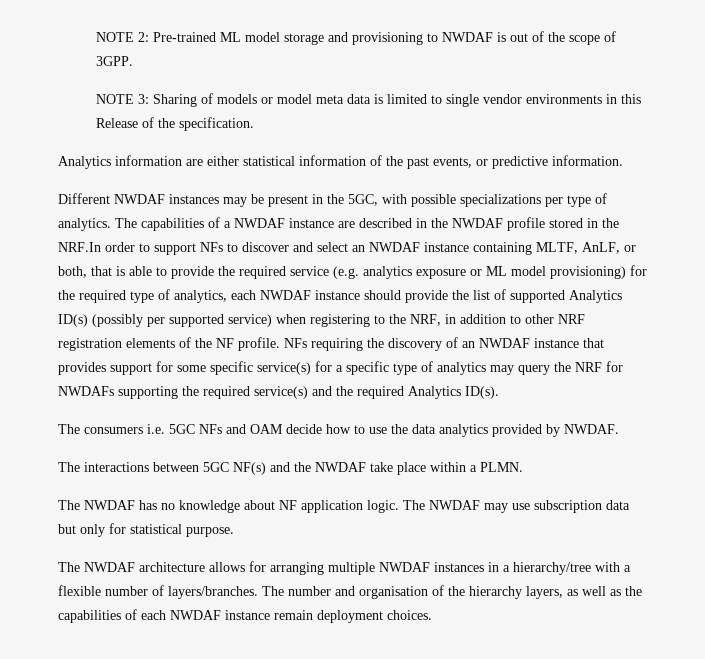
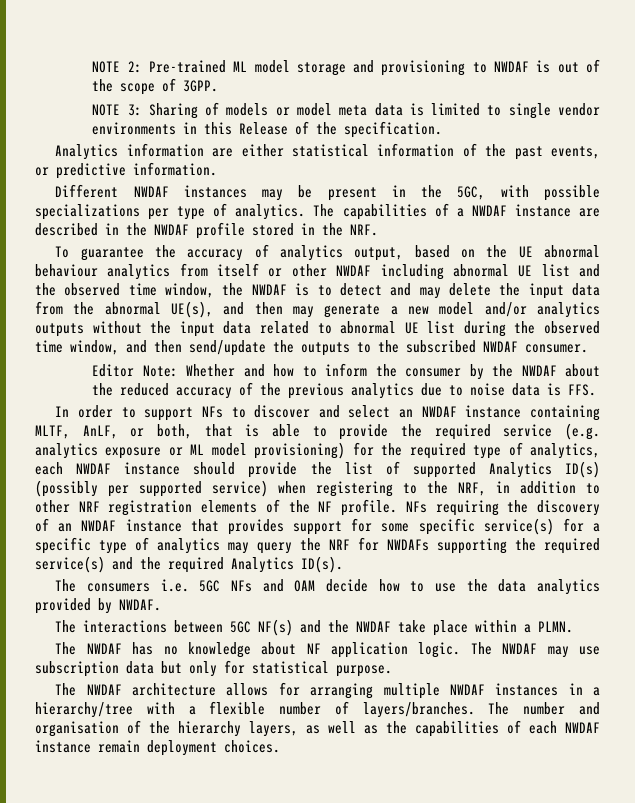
- The capabilities of a NWDAF instance are described in the NWDAF profile stored in the NRF.In order to support NFs to discover and select an NWDAF instance containing MLTF, AnLF, or both, that is able to provide the required service (e.g. analytics exposure or ML model provisioning) for the required type of analytics, each NWDAF instance should provide the list of supported Analytics ID(s) (possibly per supported service) when registering to the NRF, in addition to other NRF registration elements of the NF profile.
+ The capabilities of a NWDAF instance are described in the NWDAF profile stored in the NRF.
+ To guarantee the accuracy of analytics output, based on the UE abnormal behaviour analytics from itself or other NWDAF including abnormal UE list and the observed time window, the NWDAF is to detect and may delete the input data from the abnormal UE(s), and then may generate a new model and/or analytics outputs without the input data related to abnormal UE list during the observed time window, and then send/update the outputs to the subscribed NWDAF consumer.
+ Editor Note: Whether and how to inform the consumer by the NWDAF about the reduced accuracy of the previous analytics due to noise data is FFS.
+ In order to support NFs to discover and select an NWDAF instance containing MLTF, AnLF, or both, that is able to provide the required service (e.g. analytics exposure or ML model provisioning) for the required type of analytics, each NWDAF instance should provide the list of supported Analytics ID(s) (possibly per supported service) when registering to the NRF, in addition to other NRF registration elements of the NF profile.

